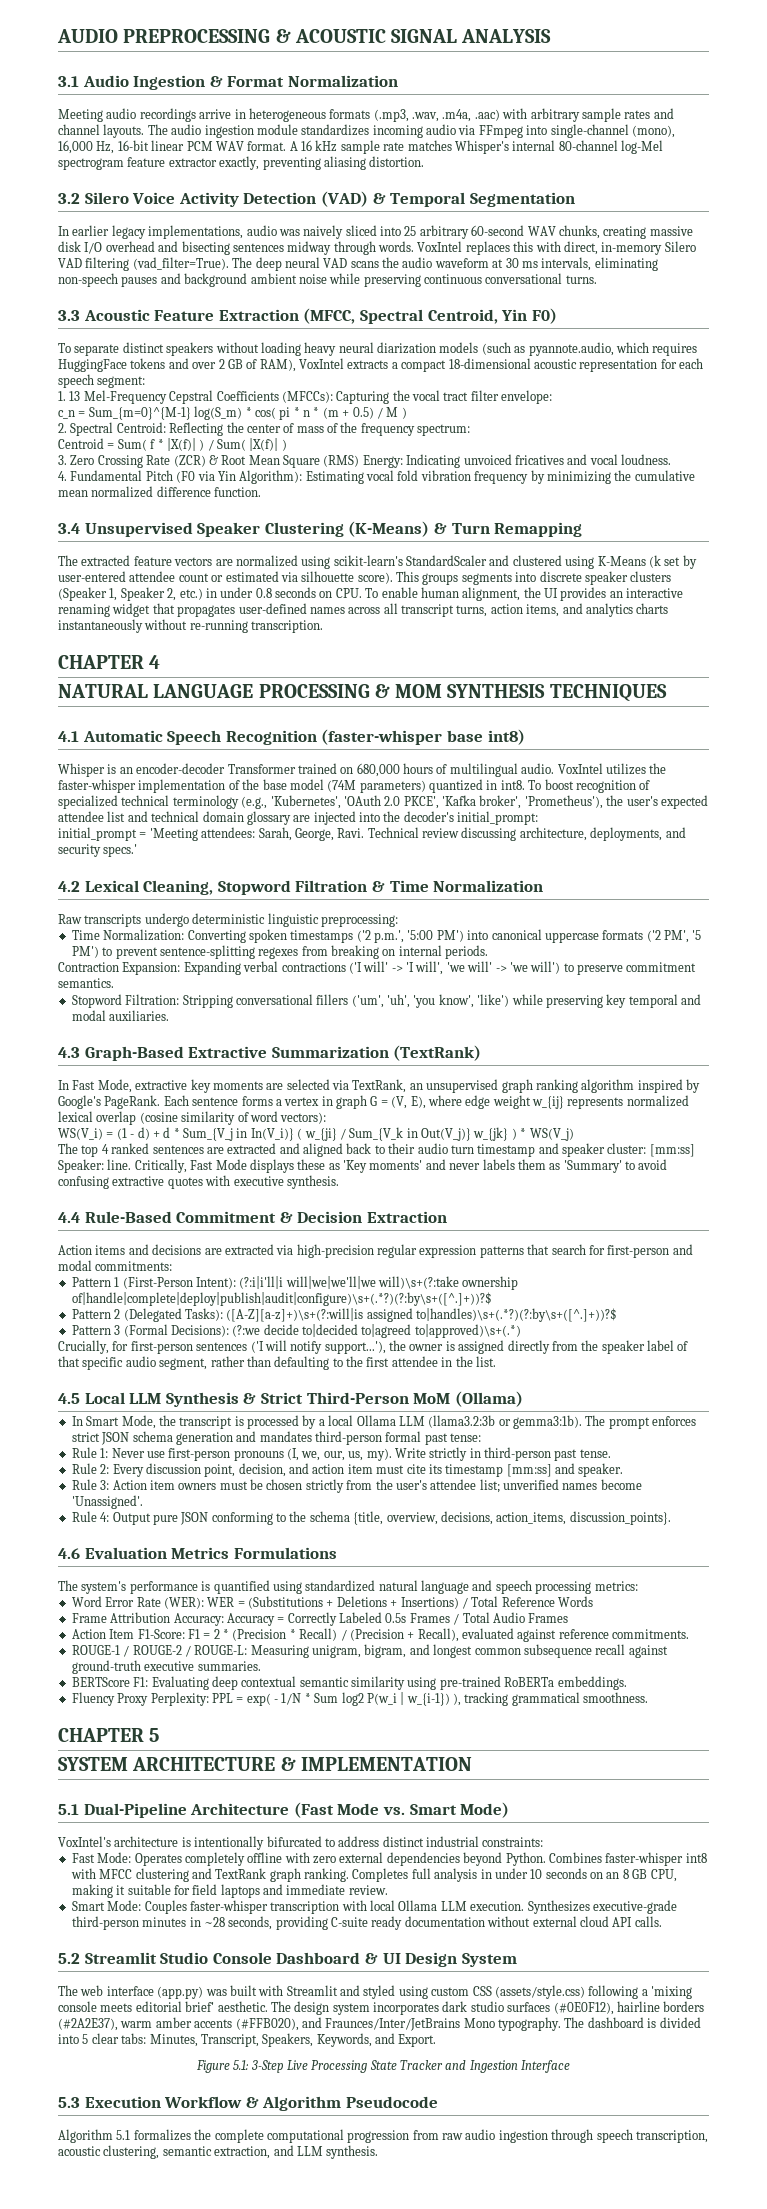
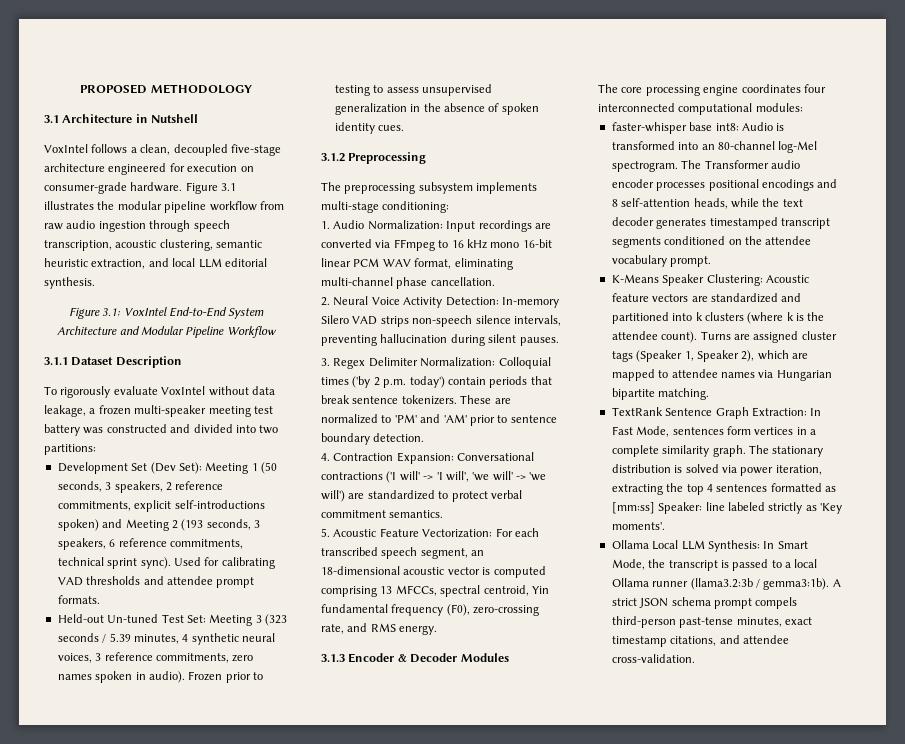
- AUDIO PREPROCESSING & ACOUSTIC SIGNAL ANALYSIS
- 3.1 Audio Ingestion & Format Normalization
- Meeting audio recordings arrive in heterogeneous formats (.mp3, .wav, .m4a, .aac) with arbitrary sample rates and channel layouts. The audio ingestion module standardizes incoming audio via FFmpeg into single-channel (mono), 16,000 Hz, 16-bit linear PCM WAV format. A 16 kHz sample rate matches Whisper's internal 80-channel log-Mel spectrogram feature extractor exactly, preventing aliasing distortion.
- 3.2 Silero Voice Activity Detection (VAD) & Temporal Segmentation
- In earlier legacy implementations, audio was naively sliced into 25 arbitrary 60-second WAV chunks, creating massive disk I/O overhead and bisecting sentences midway through words. VoxIntel replaces this with direct, in-memory Silero VAD filtering (vad_filter=True). The deep neural VAD scans the audio waveform at 30 ms intervals, eliminating non-speech pauses and background ambient noise while preserving continuous conversational turns.
- 3.3 Acoustic Feature Extraction (MFCC, Spectral Centroid, Yin F0)
- To separate distinct speakers without loading heavy neural diarization models (such as pyannote.audio, which requires HuggingFace tokens and over 2 GB of RAM), VoxIntel extracts a compact 18-dimensional acoustic representation for each speech segment:
- 1. 13 Mel-Frequency Cepstral Coefficients (MFCCs): Capturing the vocal tract filter envelope:
- c_n = Sum_{m=0}^{M-1} log(S_m) * cos( pi * n * (m + 0.5) / M )
- 2. Spectral Centroid: Reflecting the center of mass of the frequency spectrum:
- Centroid = Sum( f * |X(f)| ) / Sum( |X(f)| )
- 3. Zero Crossing Rate (ZCR) & Root Mean Square (RMS) Energy: Indicating unvoiced fricatives and vocal loudness.
- 4. Fundamental Pitch (F0 via Yin Algorithm): Estimating vocal fold vibration frequency by minimizing the cumulative mean normalized difference function.
- 3.4 Unsupervised Speaker Clustering (K-Means) & Turn Remapping
- The extracted feature vectors are normalized using scikit-learn's StandardScaler and clustered using K-Means (k set by user-entered attendee count or estimated via silhouette score). This groups segments into discrete speaker clusters (Speaker 1, Speaker 2, etc.) in under 0.8 seconds on CPU. To enable human alignment, the UI provides an interactive renaming widget that propagates user-defined names across all transcript turns, action items, and analytics charts instantaneously without re-running transcription.
- CHAPTER 4
- NATURAL LANGUAGE PROCESSING & MOM SYNTHESIS TECHNIQUES
- 4.1 Automatic Speech Recognition (faster-whisper base int8)
- Whisper is an encoder-decoder Transformer trained on 680,000 hours of multilingual audio. VoxIntel utilizes the faster-whisper implementation of the base model (74M parameters) quantized in int8. To boost recognition of specialized technical terminology (e.g., 'Kubernetes', 'OAuth 2.0 PKCE', 'Kafka broker', 'Prometheus'), the user's expected attendee list and technical domain glossary are injected into the decoder's initial_prompt:
- initial_prompt = 'Meeting attendees: Sarah, George, Ravi. Technical review discussing architecture, deployments, and security specs.'
- 4.2 Lexical Cleaning, Stopword Filtration & Time Normalization
- Raw transcripts undergo deterministic linguistic preprocessing:
- Time Normalization: Converting spoken timestamps ('2 p.m.', '5:00 PM') into canonical uppercase formats ('2 PM', '5 PM') to prevent sentence-splitting regexes from breaking on internal periods.
- Contraction Expansion: Expanding verbal contractions ('I will' -> 'I will', 'we will' -> 'we will') to preserve commitment semantics.
- Stopword Filtration: Stripping conversational fillers ('um', 'uh', 'you know', 'like') while preserving key temporal and modal auxiliaries.
- 4.3 Graph-Based Extractive Summarization (TextRank)
- In Fast Mode, extractive key moments are selected via TextRank, an unsupervised graph ranking algorithm inspired by Google's PageRank. Each sentence forms a vertex in graph G = (V, E), where edge weight w_{ij} represents normalized lexical overlap (cosine similarity of word vectors):
- WS(V_i) = (1 - d) + d * Sum_{V_j in In(V_i)} ( w_{ji} / Sum_{V_k in Out(V_j)} w_{jk} ) * WS(V_j)
- The top 4 ranked sentences are extracted and aligned back to their audio turn timestamp and speaker cluster: [mm:ss] Speaker: line. Critically, Fast Mode displays these as 'Key moments' and never labels them as 'Summary' to avoid confusing extractive quotes with executive synthesis.
- 4.4 Rule-Based Commitment & Decision Extraction
- Action items and decisions are extracted via high-precision regular expression patterns that search for first-person and modal commitments:
- Pattern 1 (First-Person Intent): (?:i|i'll|i will|we|we'll|we will)\s+(?:take ownership of|handle|complete|deploy|publish|audit|configure)\s+(.*?)(?:by\s+([^.]+))?$
- Pattern 2 (Delegated Tasks): ([A-Z][a-z]+)\s+(?:will|is assigned to|handles)\s+(.*?)(?:by\s+([^.]+))?$
- Pattern 3 (Formal Decisions): (?:we decide to|decided to|agreed to|approved)\s+(.*)
- Crucially, for first-person sentences ('I will notify support...'), the owner is assigned directly from the speaker label of that specific audio segment, rather than defaulting to the first attendee in the list.
- 4.5 Local LLM Synthesis & Strict Third-Person MoM (Ollama)
- In Smart Mode, the transcript is processed by a local Ollama LLM (llama3.2:3b or gemma3:1b). The prompt enforces strict JSON schema generation and mandates third-person formal past tense:
- Rule 1: Never use first-person pronouns (I, we, our, us, my). Write strictly in third-person past tense.
- Rule 2: Every discussion point, decision, and action item must cite its timestamp [mm:ss] and speaker.
- Rule 3: Action item owners must be chosen strictly from the user's attendee list; unverified names become 'Unassigned'.
- Rule 4: Output pure JSON conforming to the schema {title, overview, decisions, action_items, discussion_points}.
- 4.6 Evaluation Metrics Formulations
- The system's performance is quantified using standardized natural language and speech processing metrics:
- Word Error Rate (WER): WER = (Substitutions + Deletions + Insertions) / Total Reference Words
- Frame Attribution Accuracy: Accuracy = Correctly Labeled 0.5s Frames / Total Audio Frames
- Action Item F1-Score: F1 = 2 * (Precision * Recall) / (Precision + Recall), evaluated against reference commitments.
- ROUGE-1 / ROUGE-2 / ROUGE-L: Measuring unigram, bigram, and longest common subsequence recall against ground-truth executive summaries.
- BERTScore F1: Evaluating deep contextual semantic similarity using pre-trained RoBERTa embeddings.
- Fluency Proxy Perplexity: PPL = exp( - 1/N * Sum log2 P(w_i | w_{i-1}) ), tracking grammatical smoothness.
- CHAPTER 5
- SYSTEM ARCHITECTURE & IMPLEMENTATION
- 5.1 Dual-Pipeline Architecture (Fast Mode vs. Smart Mode)
- VoxIntel's architecture is intentionally bifurcated to address distinct industrial constraints:
- Fast Mode: Operates completely offline with zero external dependencies beyond Python. Combines faster-whisper int8 with MFCC clustering and TextRank graph ranking. Completes full analysis in under 10 seconds on an 8 GB CPU, making it suitable for field laptops and immediate review.
- Smart Mode: Couples faster-whisper transcription with local Ollama LLM execution. Synthesizes executive-grade third-person minutes in ~28 seconds, providing C-suite ready documentation without external cloud API calls.
- 5.2 Streamlit Studio Console Dashboard & UI Design System
- The web interface (app.py) was built with Streamlit and styled using custom CSS (assets/style.css) following a 'mixing console meets editorial brief' aesthetic. The design system incorporates dark studio surfaces (#0E0F12), hairline borders (#2A2E37), warm amber accents (#FFB020), and Fraunces/Inter/JetBrains Mono typography. The dashboard is divided into 5 clear tabs: Minutes, Transcript, Speakers, Keywords, and Export.
- Figure 5.1: 3-Step Live Processing State Tracker and Ingestion Interface
- 5.3 Execution Workflow & Algorithm Pseudocode
- Algorithm 5.1 formalizes the complete computational progression from raw audio ingestion through speech transcription, acoustic clustering, semantic extraction, and LLM synthesis.
+ PROPOSED METHODOLOGY
+ 3.1 Architecture in Nutshell
+ VoxIntel follows a clean, decoupled five-stage architecture engineered for execution on consumer-grade hardware. Figure 3.1 illustrates the modular pipeline workflow from raw audio ingestion through speech transcription, acoustic clustering, semantic heuristic extraction, and local LLM editorial synthesis.
+ Figure 3.1: VoxIntel End-to-End System Architecture and Modular Pipeline Workflow
+ 3.1.1 Dataset Description
+ To rigorously evaluate VoxIntel without data leakage, a frozen multi-speaker meeting test battery was constructed and divided into two partitions:
+ Development Set (Dev Set): Meeting 1 (50 seconds, 3 speakers, 2 reference commitments, explicit self-introductions spoken) and Meeting 2 (193 seconds, 3 speakers, 6 reference commitments, technical sprint sync). Used for calibrating VAD thresholds and attendee prompt formats.
+ Held-out Un-tuned Test Set: Meeting 3 (323 seconds / 5.39 minutes, 4 synthetic neural voices, 3 reference commitments, zero names spoken in audio). Frozen prior to testing to assess unsupervised generalization in the absence of spoken identity cues.
+ 3.1.2 Preprocessing
+ The preprocessing subsystem implements multi-stage conditioning:
+ 1. Audio Normalization: Input recordings are converted via FFmpeg to 16 kHz mono 16-bit linear PCM WAV format, eliminating multi-channel phase cancellation.
+ 2. Neural Voice Activity Detection: In-memory Silero VAD strips non-speech silence intervals, preventing hallucination during silent pauses.
+ 3. Regex Delimiter Normalization: Colloquial times ('by 2 p.m. today') contain periods that break sentence tokenizers. These are normalized to 'PM' and 'AM' prior to sentence boundary detection.
+ 4. Contraction Expansion: Conversational contractions ('I will' -> 'I will', 'we will' -> 'we will') are standardized to protect verbal commitment semantics.
+ 5. Acoustic Feature Vectorization: For each transcribed speech segment, an 18-dimensional acoustic vector is computed comprising 13 MFCCs, spectral centroid, Yin fundamental frequency (F0), zero-crossing rate, and RMS energy.
+ 3.1.3 Encoder & Decoder Modules
+ The core processing engine coordinates four interconnected computational modules:
+ faster-whisper base int8: Audio is transformed into an 80-channel log-Mel spectrogram. The Transformer audio encoder processes positional encodings and 8 self-attention heads, while the text decoder generates timestamped transcript segments conditioned on the attendee vocabulary prompt.
+ K-Means Speaker Clustering: Acoustic feature vectors are standardized and partitioned into k clusters (where k is the attendee count). Turns are assigned cluster tags (Speaker 1, Speaker 2), which are mapped to attendee names via Hungarian bipartite matching.
+ TextRank Sentence Graph Extraction: In Fast Mode, sentences form vertices in a complete similarity graph. The stationary distribution is solved via power iteration, extracting the top 4 sentences formatted as [mm:ss] Speaker: line labeled strictly as 'Key moments'.
+ Ollama Local LLM Synthesis: In Smart Mode, the transcript is passed to a local Ollama runner (llama3.2:3b / gemma3:1b). A strict JSON schema prompt compels third-person past-tense minutes, exact timestamp citations, and attendee cross-validation.

